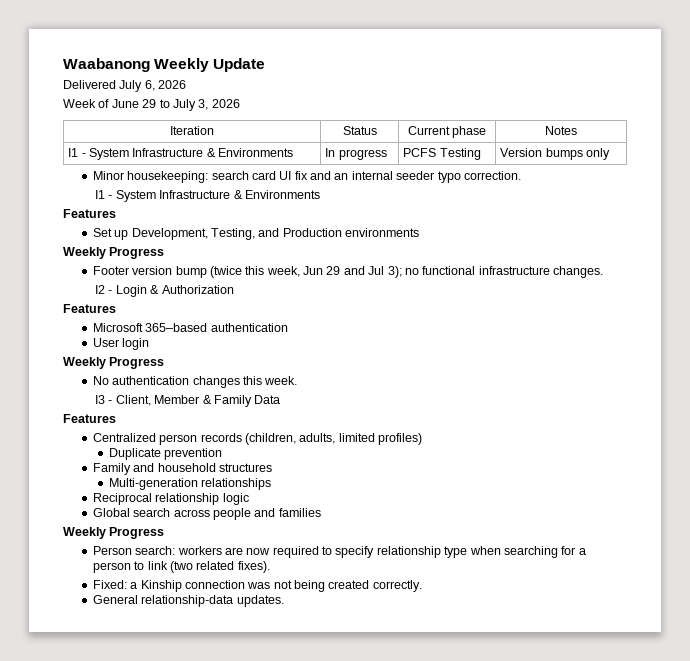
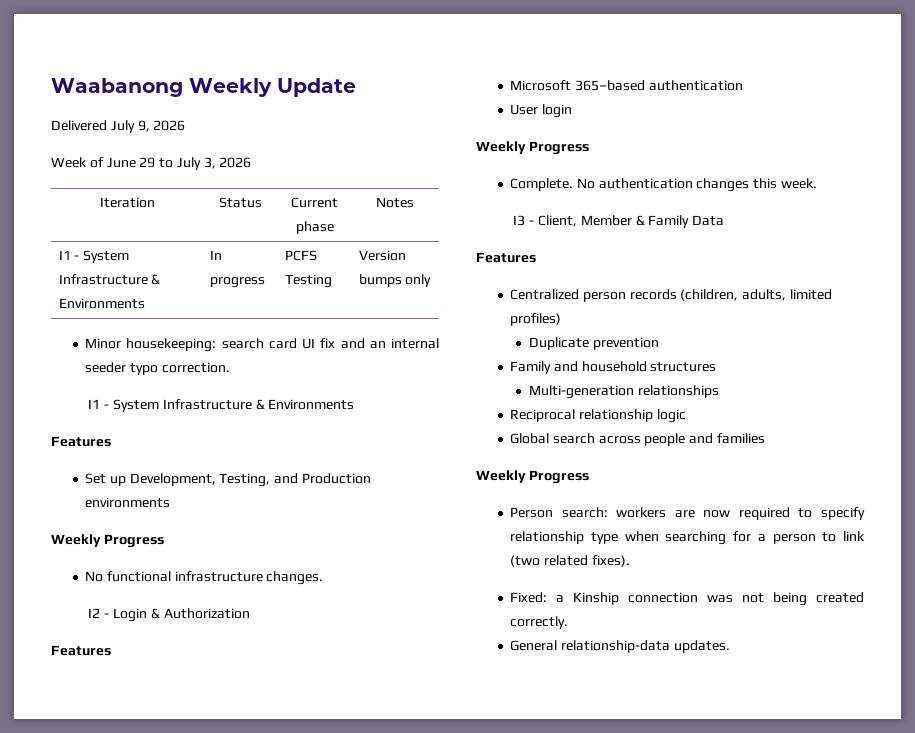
- Delivered July 6, 2026
+ Delivered July 9, 2026
- Footer version bump (twice this week, Jun 29 and Jul 3); no functional infrastructure changes.
+ No functional infrastructure changes.
+ Complete.

